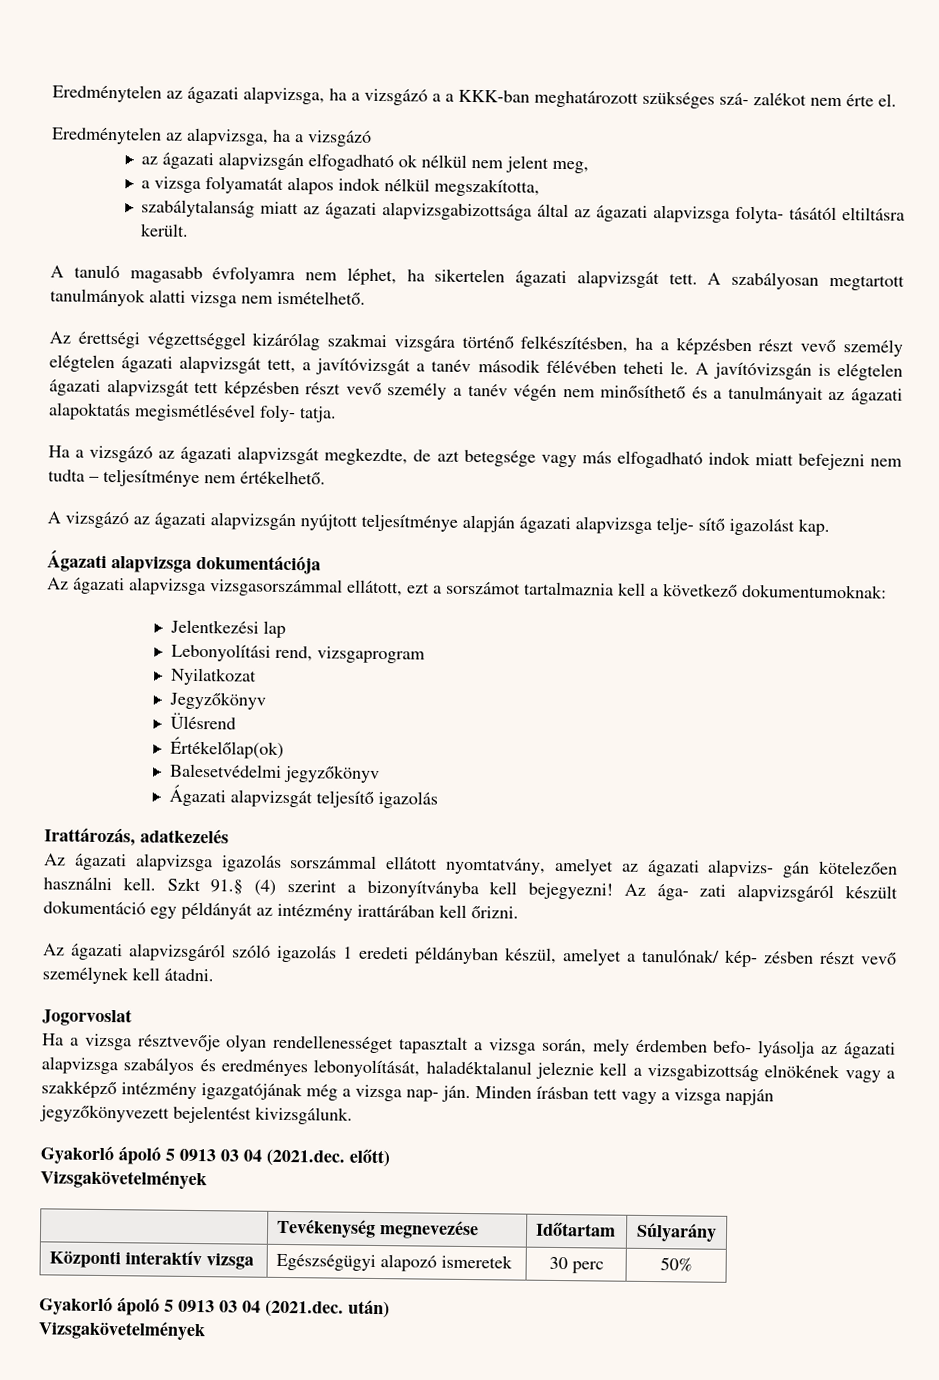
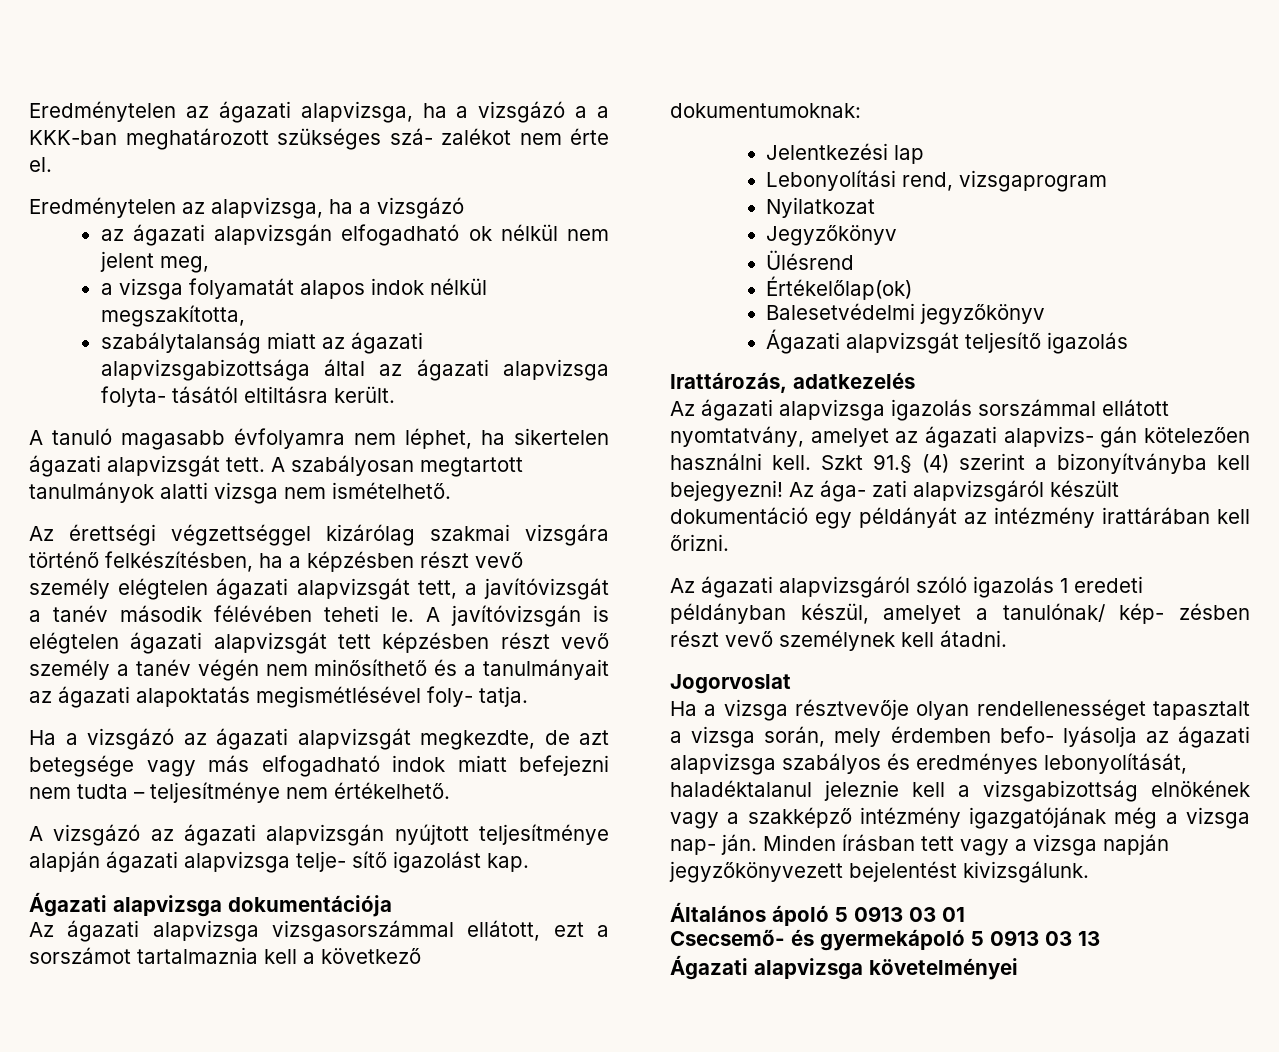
- Gyakorló ápoló 5 0913 03 04 (2021.dec. előtt)
- Vizsgakövetelmények
- | Tevékenység megnevezése | Időtartam | Súlyarány
- Központi interaktív vizsga | Egészségügyi alapozó ismeretek | 30 perc | 50%
- Gyakorló ápoló 5 0913 03 04 (2021.dec. után)
- Vizsgakövetelmények
+ Általános ápoló 5 0913 03 01
+ Csecsemő- és gyermekápoló 5 0913 03 13
+ Ágazati alapvizsga követelményei

